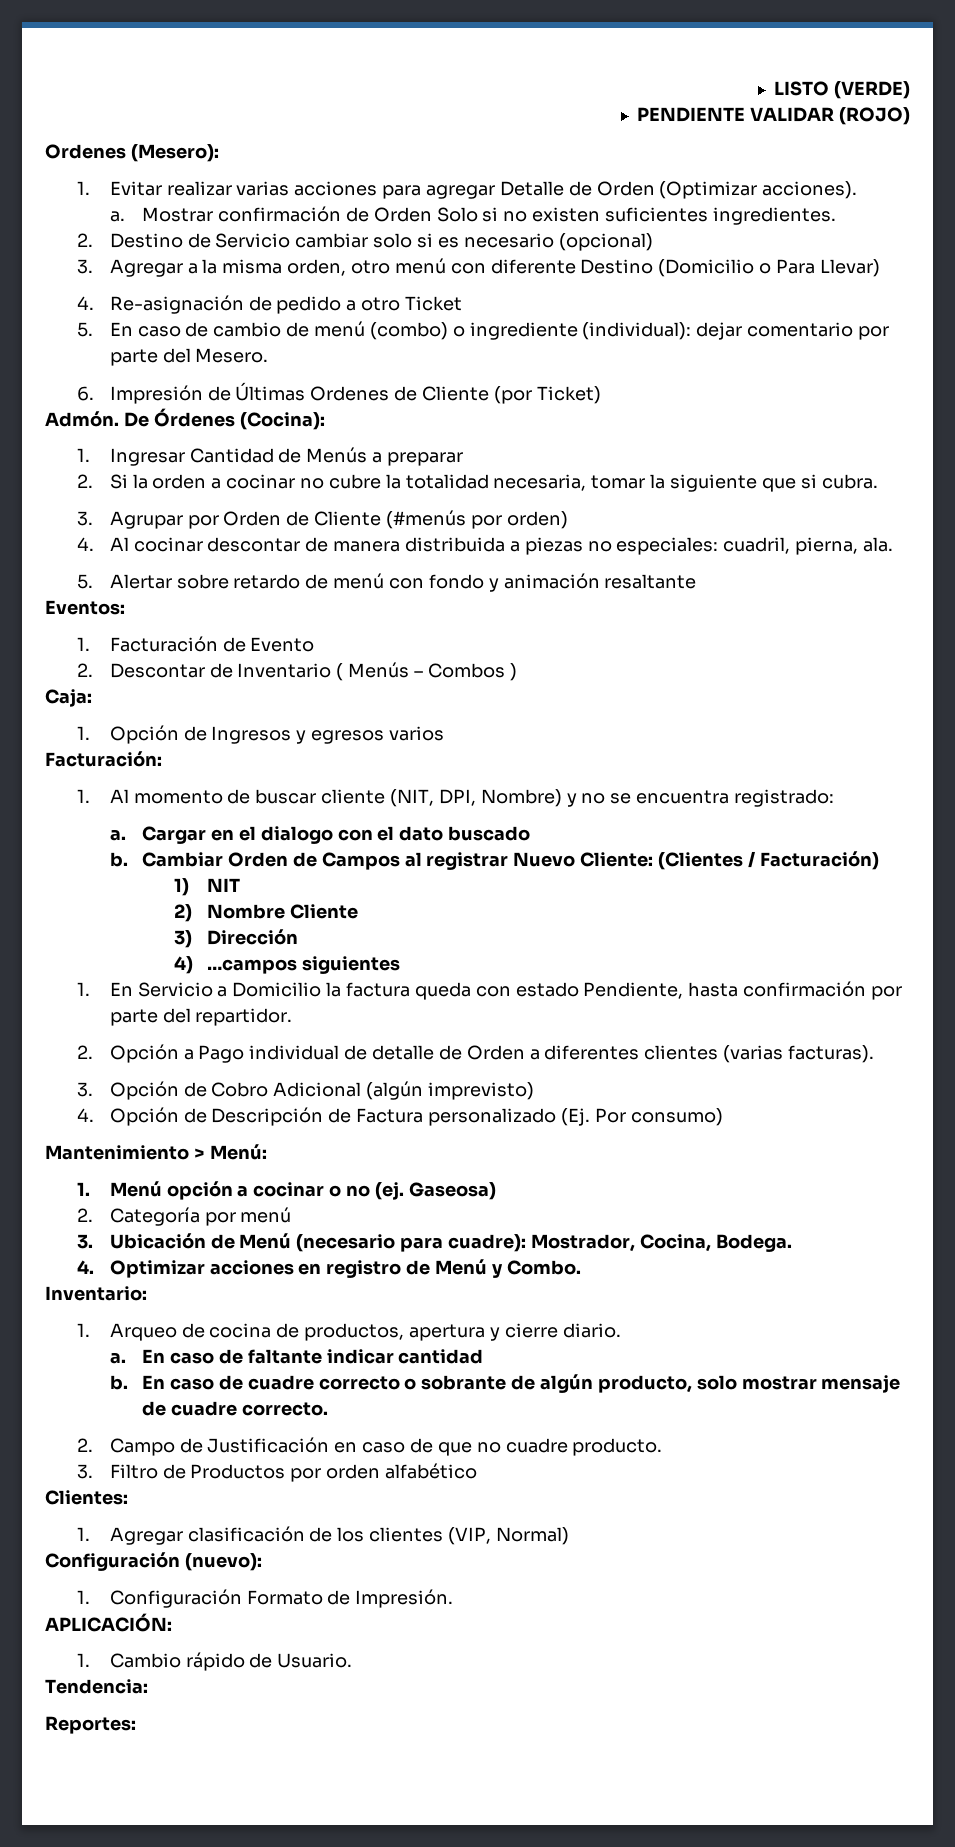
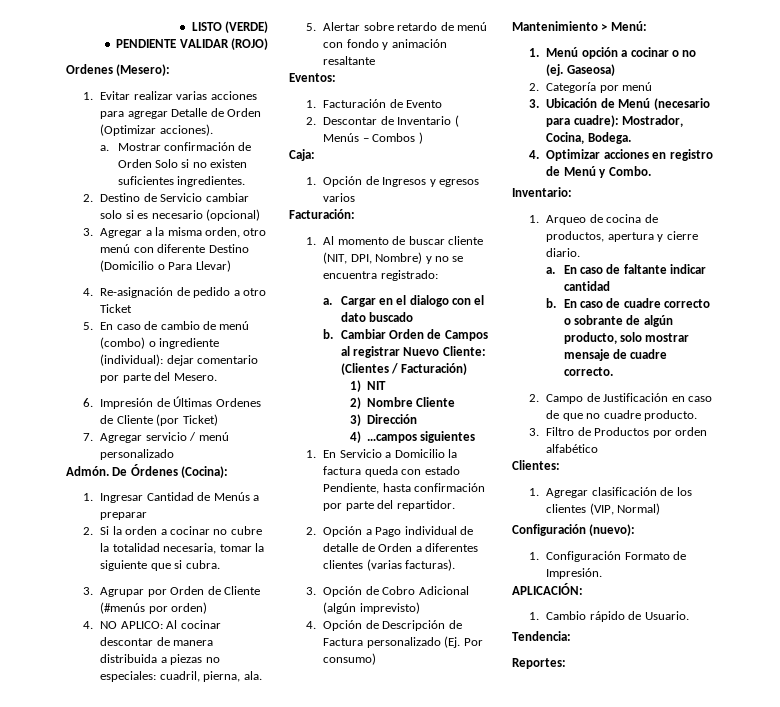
+ 7. Agregar servicio / menú personalizado
- 4. Al cocinar descontar de manera distribuida a piezas no especiales: cuadril, pierna, ala.
+ 4. NO APLICO: Al cocinar descontar de manera distribuida a piezas no especiales: cuadril, pierna, ala.

